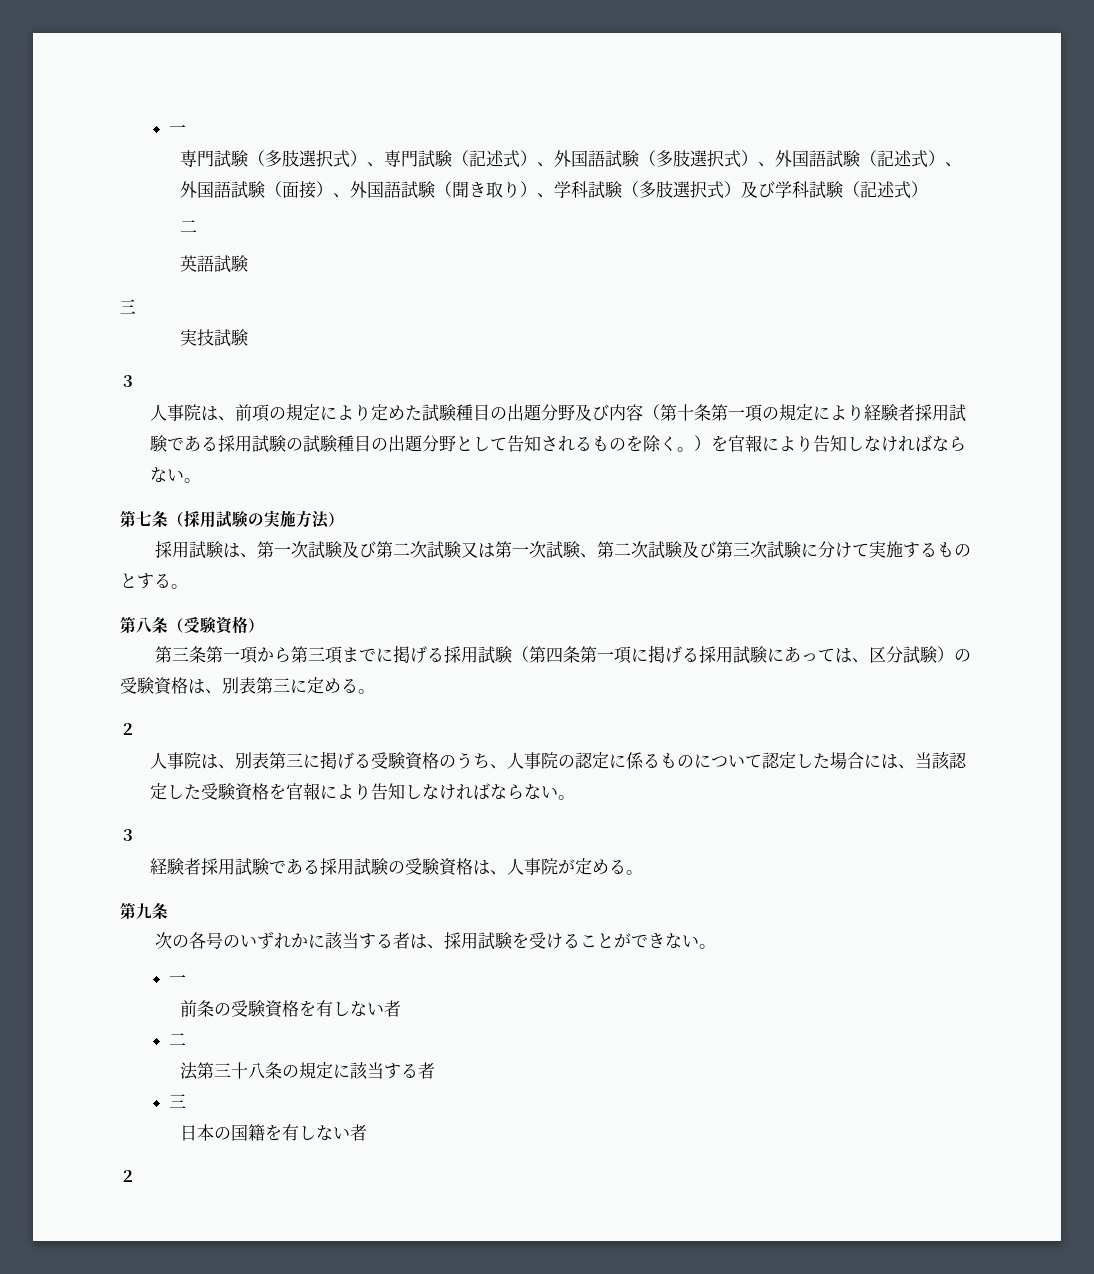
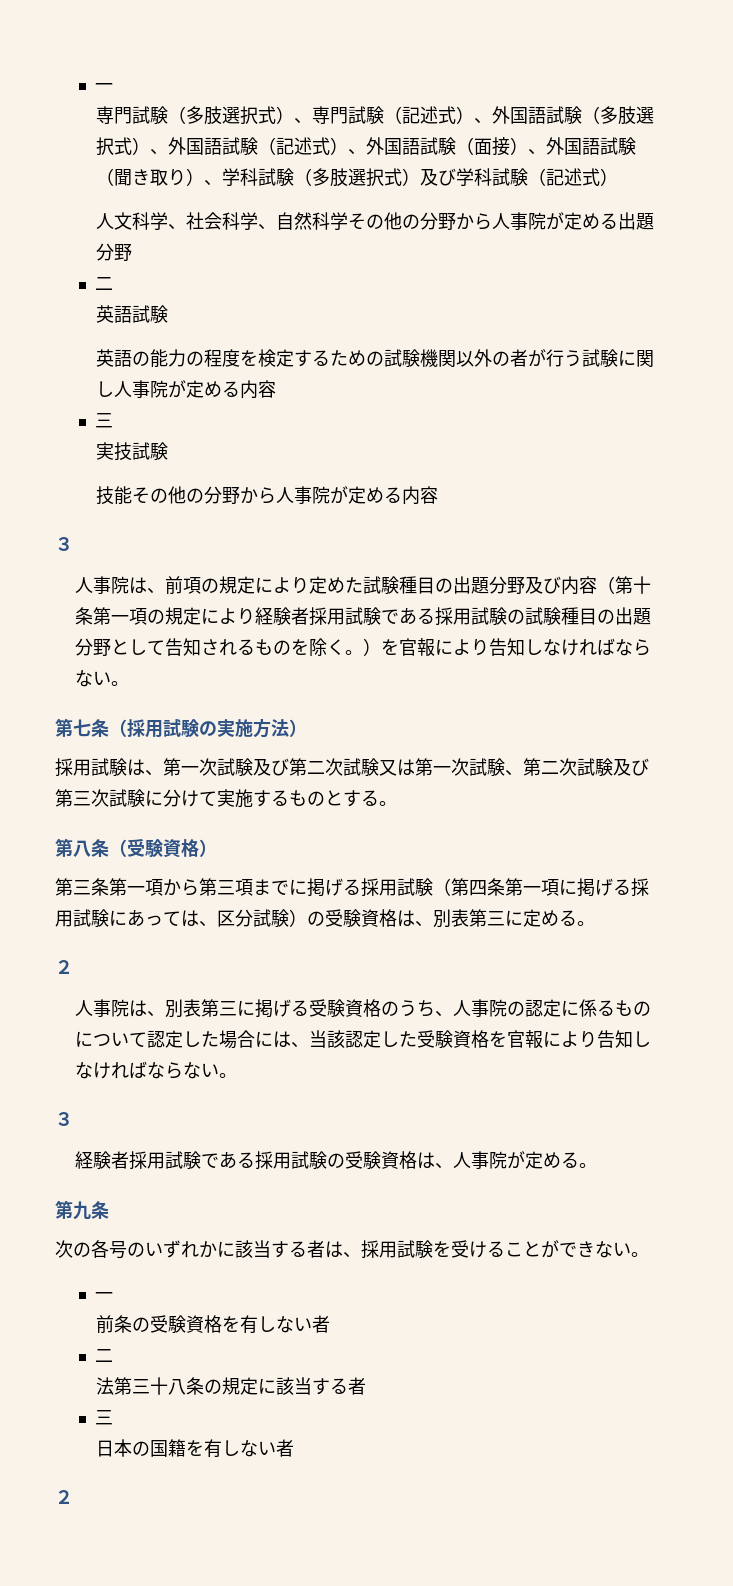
  専門試験（多肢選択式）、専門試験（記述式）、外国語試験（多肢選択式）、外国語試験（記述式）、外国語試験（面接）、外国語試験（聞き取り）、学科試験（多肢選択式）及び学科試験（記述式）
+ 人文科学、社会科学、自然科学その他の分野から人事院が定める出題分野
  二
  英語試験
+ 英語の能力の程度を検定するための試験機関以外の者が行う試験に関し人事院が定める内容
  三
  実技試験
+ 技能その他の分野から人事院が定める内容

